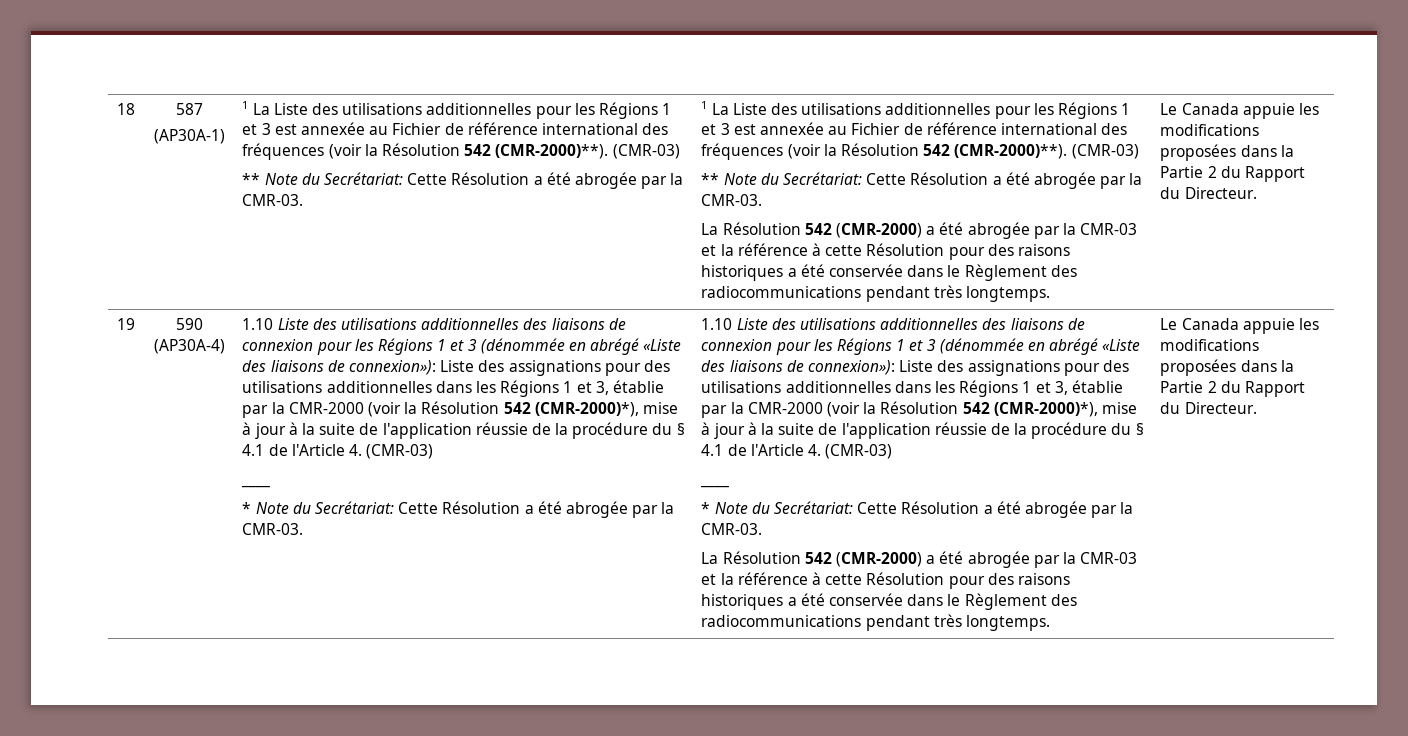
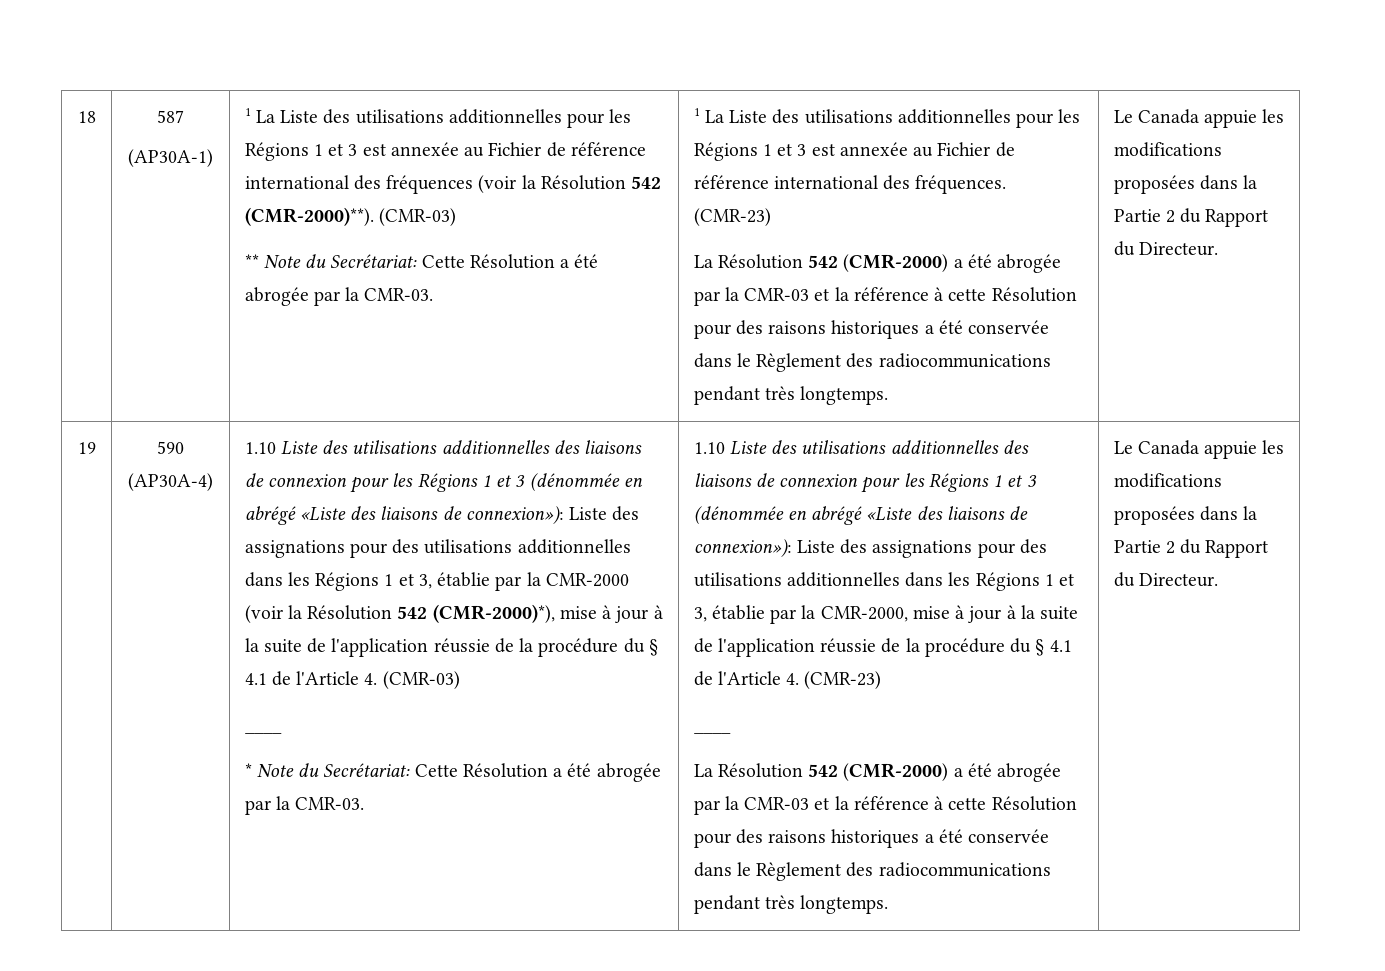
- ** Note du Secrétariat: Cette Résolution a été abrogée par la CMR-03. | 1 La Liste des utilisations additionnelles pour les Régions 1 et 3 est annexée au Fichier de référence international des fréquences (voir la Résolution 542 (CMR-2000)**). (CMR-03)
- ** Note du Secrétariat: Cette Résolution a été abrogée par la CMR-03.
+ ** Note du Secrétariat: Cette Résolution a été abrogée par la CMR-03. | 1 La Liste des utilisations additionnelles pour les Régions 1 et 3 est annexée au Fichier de référence international des fréquences. (CMR-23)
- Cette Résolution a été abrogée par la CMR-03. | 1.10 Liste des utilisations additionnelles des liaisons de connexion pour les Régions 1 et 3 (dénommée en abrégé «Liste des liaisons de connexion»): Liste des assignations pour des utilisations additionnelles dans les Régions 1 et 3, établie par la CMR-2000 (voir la Résolution 542 (CMR-2000)*), mise à jour à la suite de l'application réussie de la procédure du § 4.1 de l'Article 4. (CMR-03)
+ Cette Résolution a été abrogée par la CMR-03. | 1.10 Liste des utilisations additionnelles des liaisons de connexion pour les Régions 1 et 3 (dénommée en abrégé «Liste des liaisons de connexion»): Liste des assignations pour des utilisations additionnelles dans les Régions 1 et 3, établie par la CMR-2000, mise à jour à la suite de l'application réussie de la procédure du § 4.1 de l'Article 4. (CMR-23)
  ____
- * Note du Secrétariat: Cette Résolution a été abrogée par la CMR-03.

